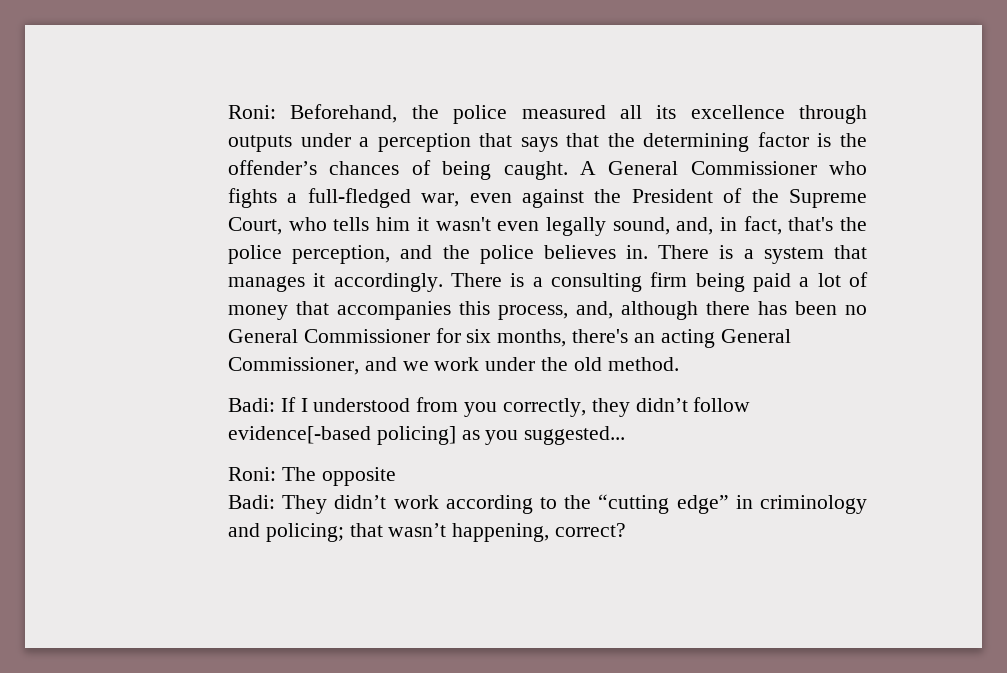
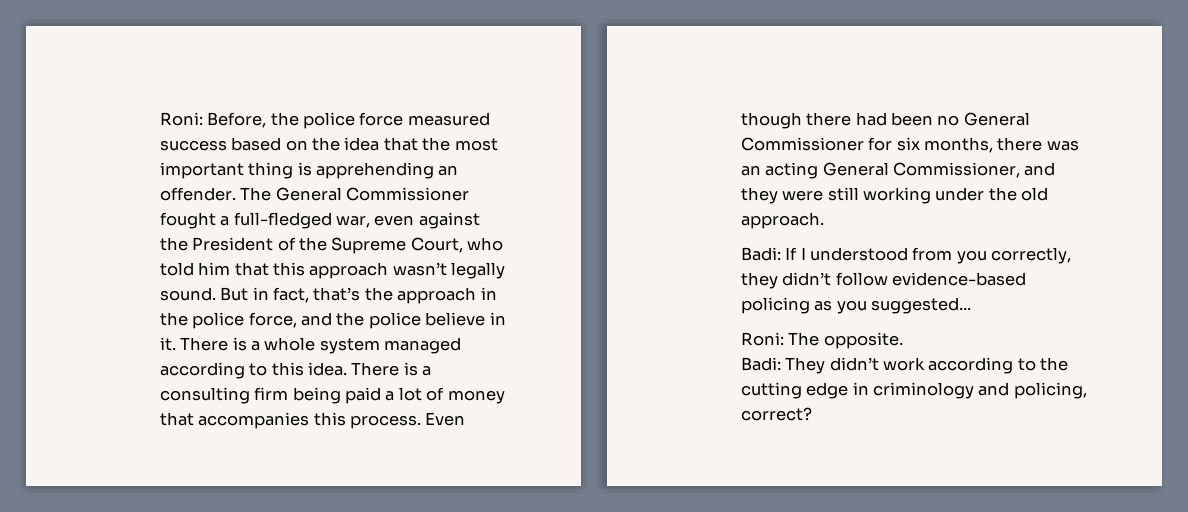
- Roni: Beforehand, the police measured all its excellence through outputs under a perception that says that the determining factor is the offender’s chances of being caught. A General Commissioner who fights a full-fledged war, even against the President of the Supreme Court, who tells him it wasn't even legally sound, and, in fact, that's the police perception, and the police believes in. There is a system that manages it accordingly.
+ Roni: Before, the police force measured success based on the idea that the most important thing is apprehending an offender. The General Commissioner fought a full-fledged war, even against the President of the Supreme Court, who told him that this approach wasn’t legally sound. But in fact, that’s the approach in the police force, and the police believe in it. There is a whole system managed according to this idea.
- There is a consulting firm being paid a lot of money that accompanies this process, and, although there has been no General Commissioner for six months, there's an acting General Commissioner, and we work under the old method.
+ There is a consulting firm being paid a lot of money that accompanies this process. Even though there had been no General Commissioner for six months, there was an acting General Commissioner, and they were still working under the old approach.
- Badi: If I understood from you correctly, they didn’t follow evidence[-based policing] as you suggested...
+ Badi: If I understood from you correctly, they didn’t follow evidence-based policing as you suggested...
- Roni: The opposite
+ Roni: The opposite.
- Badi: They didn’t work according to the “cutting edge” in criminology and policing; that wasn’t happening, correct?
+ Badi: They didn’t work according to the cutting edge in criminology and policing, correct?

